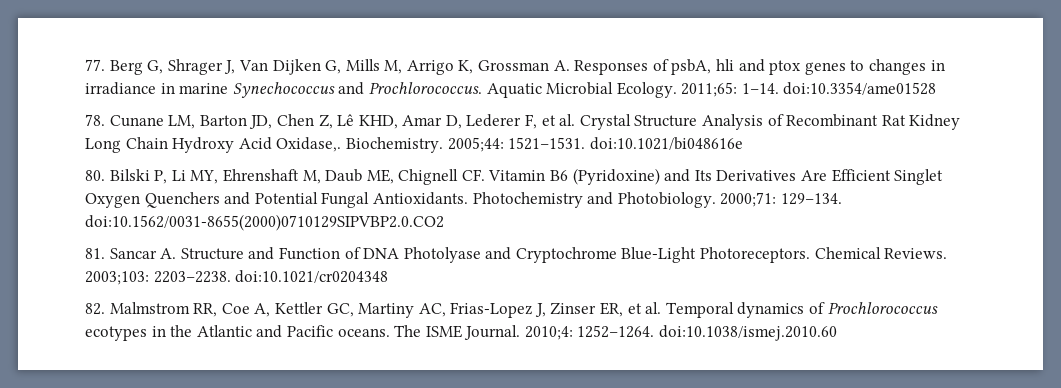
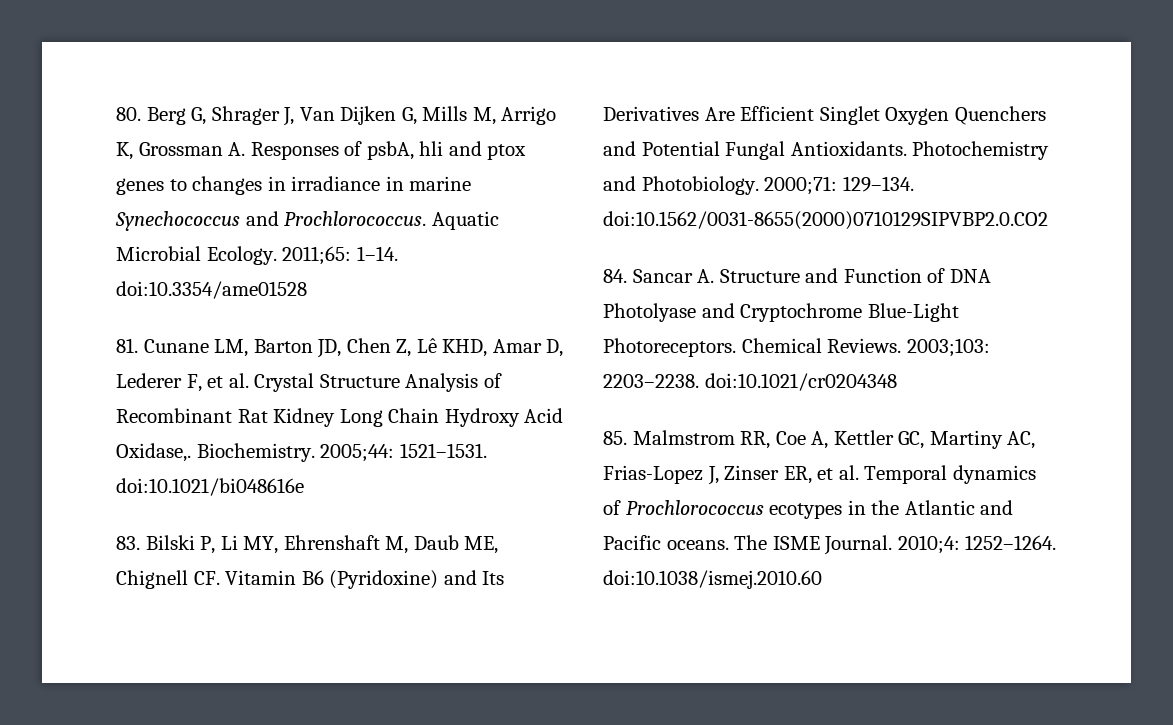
- 77. Berg G, Shrager J, Van Dijken G, Mills M, Arrigo K, Grossman A. Responses of psbA, hli and ptox genes to changes in irradiance in marine Synechococcus and Prochlorococcus.
+ 80. Berg G, Shrager J, Van Dijken G, Mills M, Arrigo K, Grossman A. Responses of psbA, hli and ptox genes to changes in irradiance in marine Synechococcus and Prochlorococcus.
- 78. Cunane LM, Barton JD, Chen Z, Lê KHD, Amar D, Lederer F, et al. Crystal Structure Analysis of Recombinant Rat Kidney Long Chain Hydroxy Acid Oxidase,.
+ 81. Cunane LM, Barton JD, Chen Z, Lê KHD, Amar D, Lederer F, et al. Crystal Structure Analysis of Recombinant Rat Kidney Long Chain Hydroxy Acid Oxidase,.
- 80. Bilski P, Li MY, Ehrenshaft M, Daub ME, Chignell CF. Vitamin B6 (Pyridoxine) and Its Derivatives Are Efficient Singlet Oxygen Quenchers and Potential Fungal Antioxidants.
+ 83. Bilski P, Li MY, Ehrenshaft M, Daub ME, Chignell CF. Vitamin B6 (Pyridoxine) and Its Derivatives Are Efficient Singlet Oxygen Quenchers and Potential Fungal Antioxidants.
- 81. Sancar A. Structure and Function of DNA Photolyase and Cryptochrome Blue-Light Photoreceptors.
+ 84. Sancar A. Structure and Function of DNA Photolyase and Cryptochrome Blue-Light Photoreceptors.
- 82. Malmstrom RR, Coe A, Kettler GC, Martiny AC, Frias-Lopez J, Zinser ER, et al. Temporal dynamics of Prochlorococcus ecotypes in the Atlantic and Pacific oceans.
+ 85. Malmstrom RR, Coe A, Kettler GC, Martiny AC, Frias-Lopez J, Zinser ER, et al. Temporal dynamics of Prochlorococcus ecotypes in the Atlantic and Pacific oceans.

